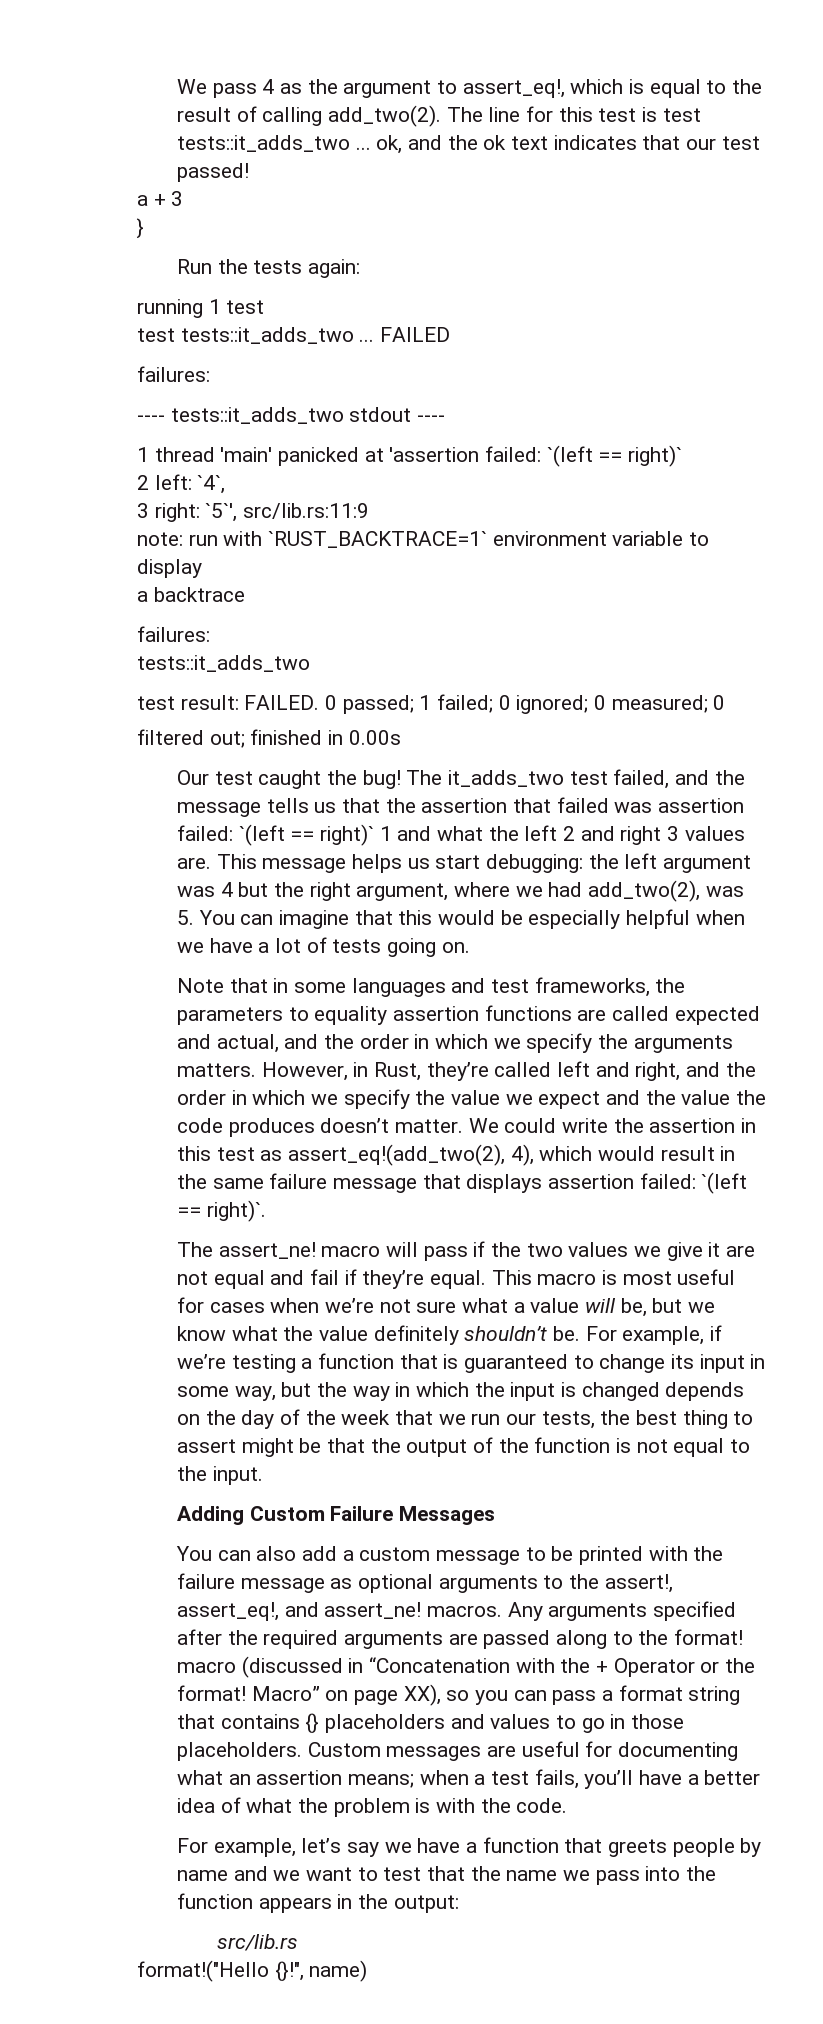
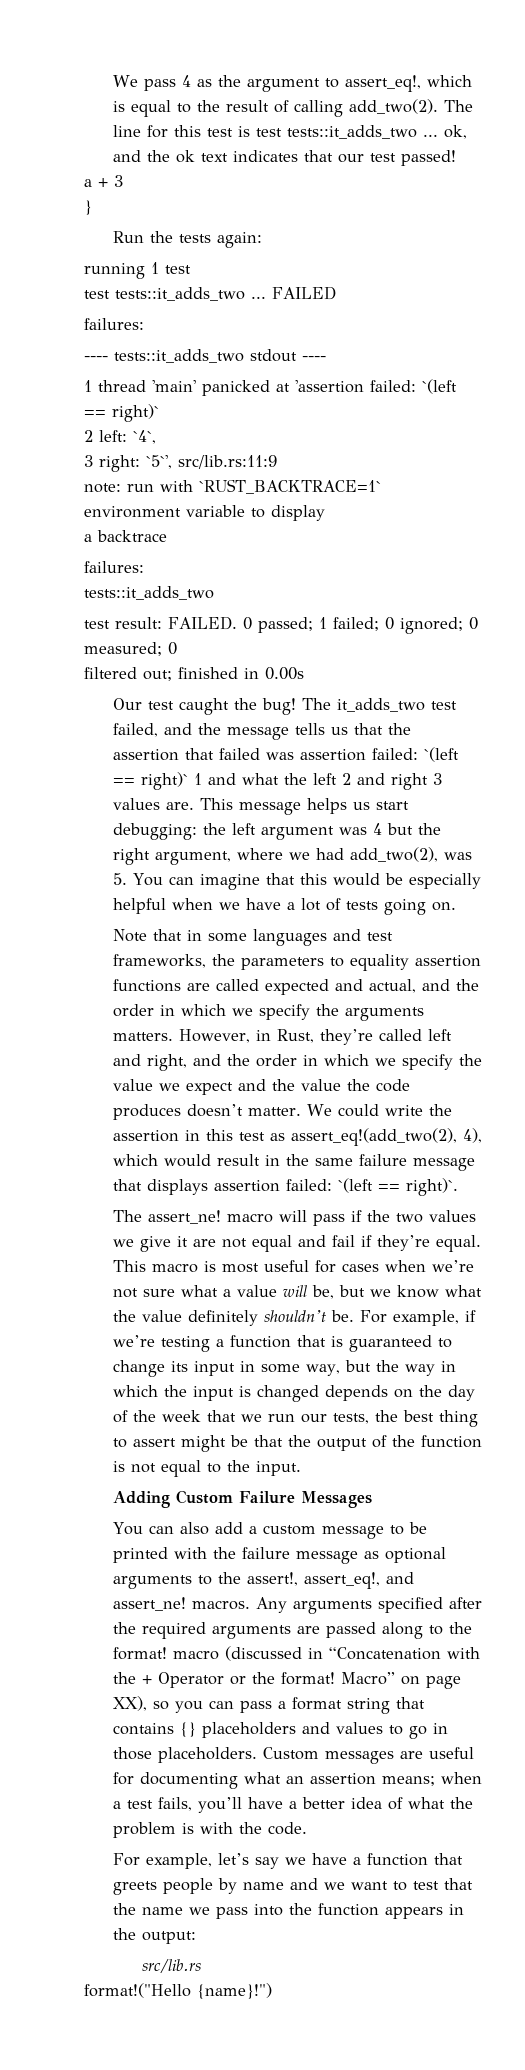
- format!("Hello {}!", name)
+ format!("Hello {name}!")

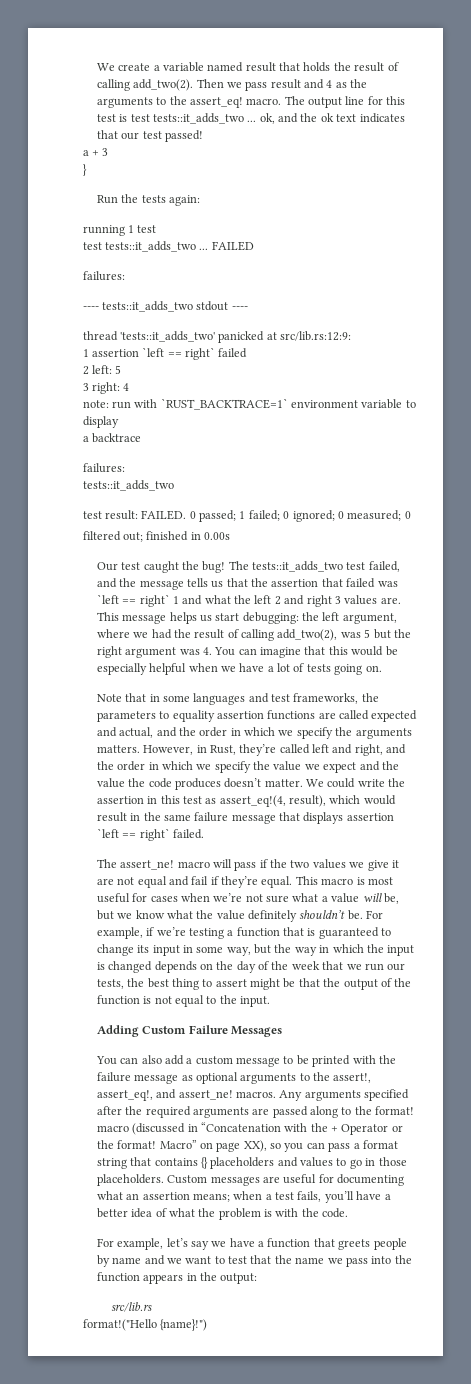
- We pass 4 as the argument to assert_eq!, which is equal to the result of calling add_two(2).
+ We create a variable named result that holds the result of calling add_two(2).
- The line for this test is test tests::it_adds_two ... ok, and the ok text indicates that our test passed!
+ Then we pass result and 4 as the arguments to the assert_eq! macro. The output line for this test is test tests::it_adds_two ... ok, and the ok text indicates that our test passed!
- 1 thread 'main' panicked at 'assertion failed: `(left == right)`
+ thread 'tests::it_adds_two' panicked at src/lib.rs:12:9:
+ 1 assertion `left == right` failed
- 2 left: `4`,
+ 2 left: 5
- 3 right: `5`', src/lib.rs:11:9
+ 3 right: 4
- The it_adds_two test failed, and the message tells us that the assertion that failed was assertion failed: `(left == right)` 1 and what the left 2 and right 3 values are.
+ The tests::it_adds_two test failed, and the message tells us that the assertion that failed was `left == right` 1 and what the left 2 and right 3 values are.
- This message helps us start debugging: the left argument was 4 but the right argument, where we had add_two(2), was 5. You can imagine that this would be especially helpful when we have a lot of tests going on.
+ This message helps us start debugging: the left argument, where we had the result of calling add_two(2), was 5 but the right argument was 4. You can imagine that this would be especially helpful when we have a lot of tests going on.
- We could write the assertion in this test as assert_eq!(add_two(2), 4), which would result in the same failure message that displays assertion failed: `(left == right)`.
+ We could write the assertion in this test as assert_eq!(4, result), which would result in the same failure message that displays assertion `left == right` failed.

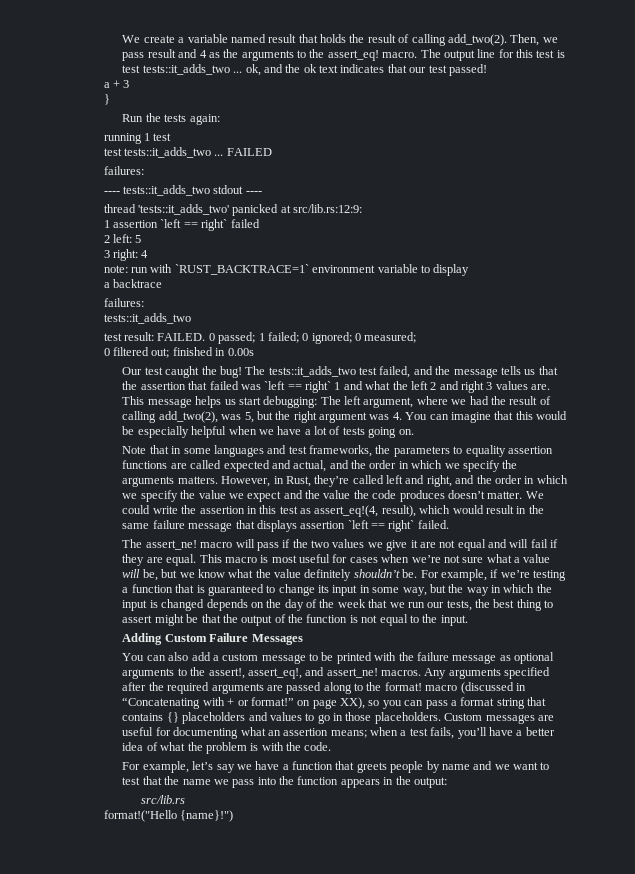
- Then we pass result and 4 as the arguments to the assert_eq! macro.
+ Then, we pass result and 4 as the arguments to the assert_eq! macro.
- 0 passed; 1 failed; 0 ignored; 0 measured; 0
- filtered out; finished in 0.00s
+ 0 passed; 1 failed; 0 ignored; 0 measured;
+ 0 filtered out; finished in 0.00s
- This message helps us start debugging: the left argument, where we had the result of calling add_two(2), was 5 but the right argument was 4. You can imagine that this would be especially helpful when we have a lot of tests going on.
+ This message helps us start debugging: The left argument, where we had the result of calling add_two(2), was 5, but the right argument was 4. You can imagine that this would be especially helpful when we have a lot of tests going on.
- The assert_ne! macro will pass if the two values we give it are not equal and fail if they’re equal.
+ The assert_ne! macro will pass if the two values we give it are not equal and will fail if they are equal.
- Any arguments specified after the required arguments are passed along to the format! macro (discussed in “Concatenation with the + Operator or the format! Macro” on page XX), so you can pass a format string that contains {} placeholders and values to go in those placeholders.
+ Any arguments specified after the required arguments are passed along to the format! macro (discussed in “Concatenating with + or format!” on page XX), so you can pass a format string that contains {} placeholders and values to go in those placeholders.

